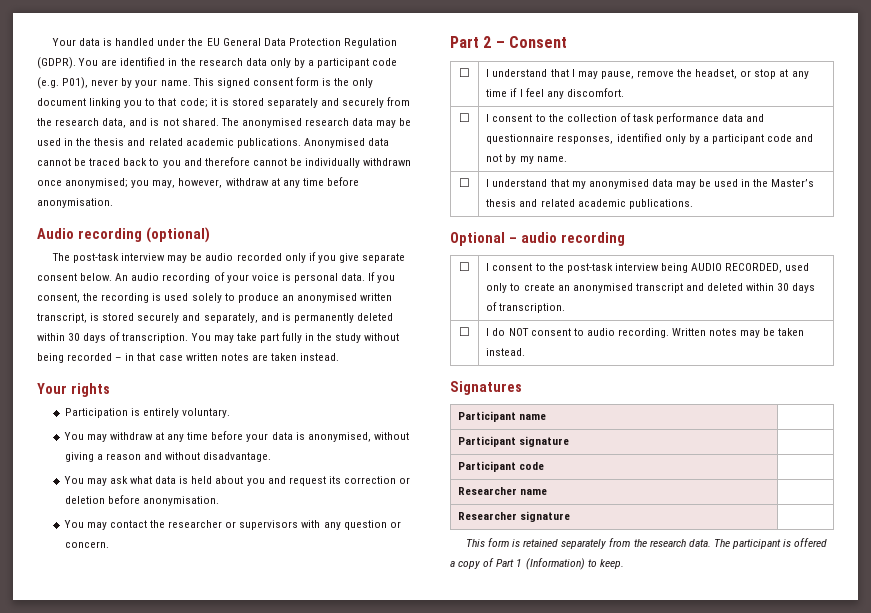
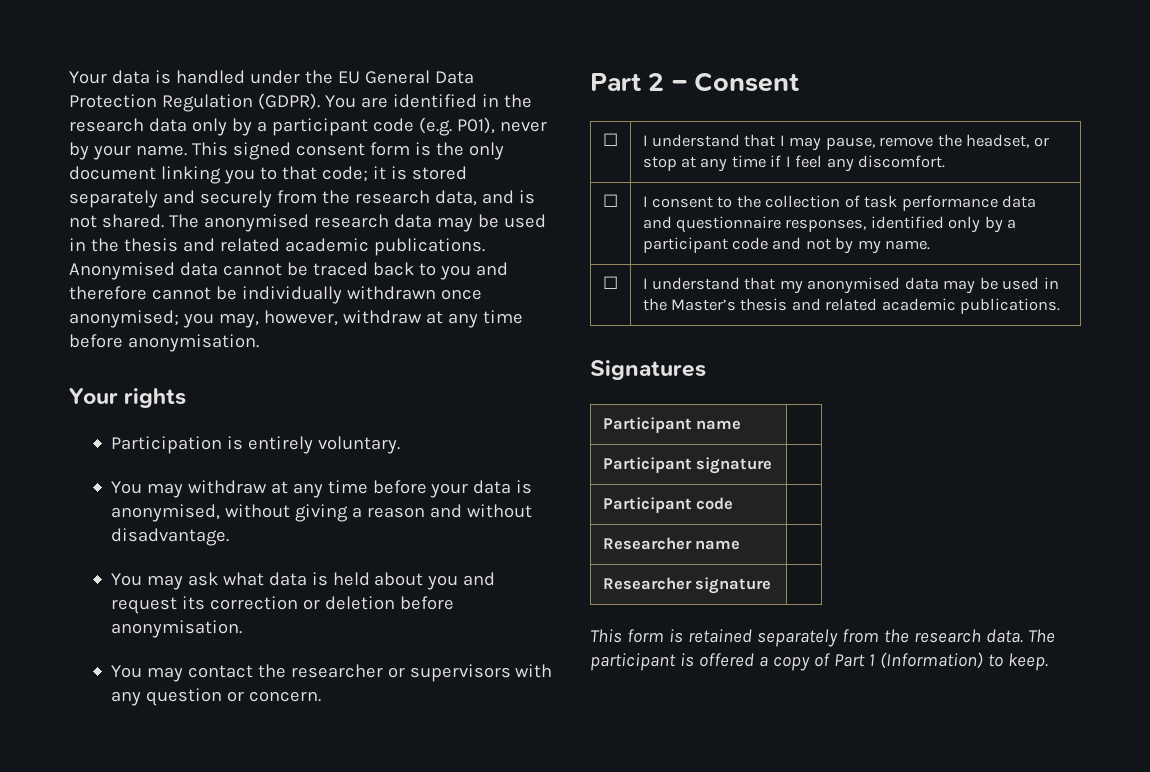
- Audio recording (optional)
- The post-task interview may be audio recorded only if you give separate consent below. An audio recording of your voice is personal data. If you consent, the recording is used solely to produce an anonymised written transcript, is stored securely and separately, and is permanently deleted within 30 days of transcription. You may take part fully in the study without being recorded – in that case written notes are taken instead.
- Optional – audio recording
- ☐ | I consent to the post-task interview being AUDIO RECORDED, used only to create an anonymised transcript and deleted within 30 days of transcription.
- ☐ | I do NOT consent to audio recording. Written notes may be taken instead.

